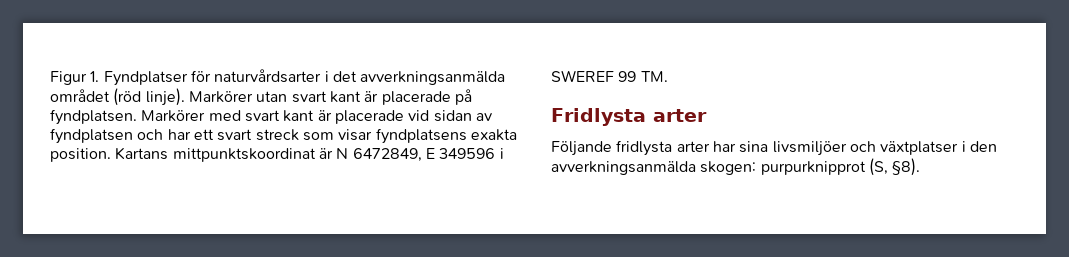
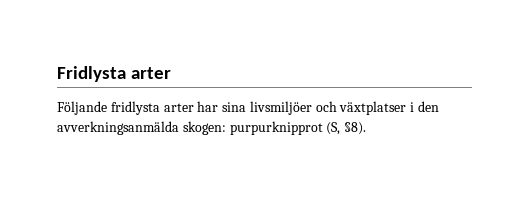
- Figur 1. Fyndplatser för naturvårdsarter i det avverkningsanmälda området (röd linje). Markörer utan svart kant är placerade på fyndplatsen. Markörer med svart kant är placerade vid sidan av fyndplatsen och har ett svart streck som visar fyndplatsens exakta position. Kartans mittpunktskoordinat är N 6472849, E 349596 i SWEREF 99 TM.

